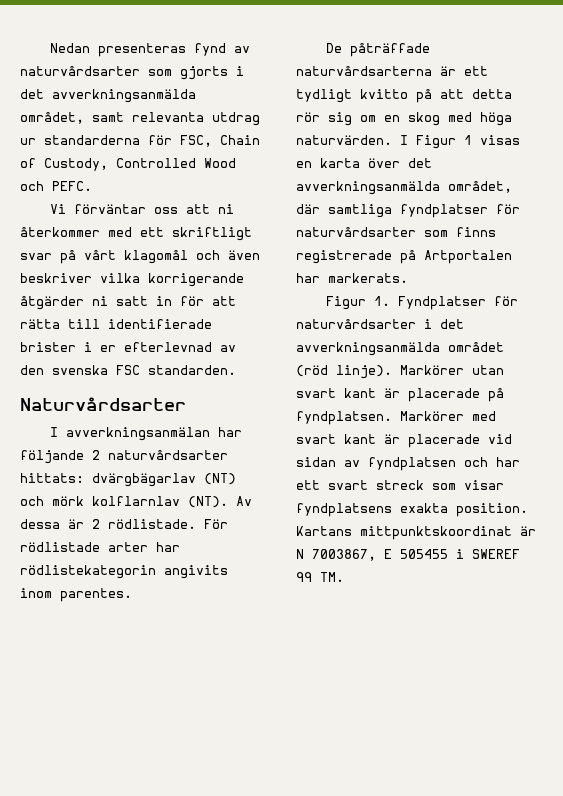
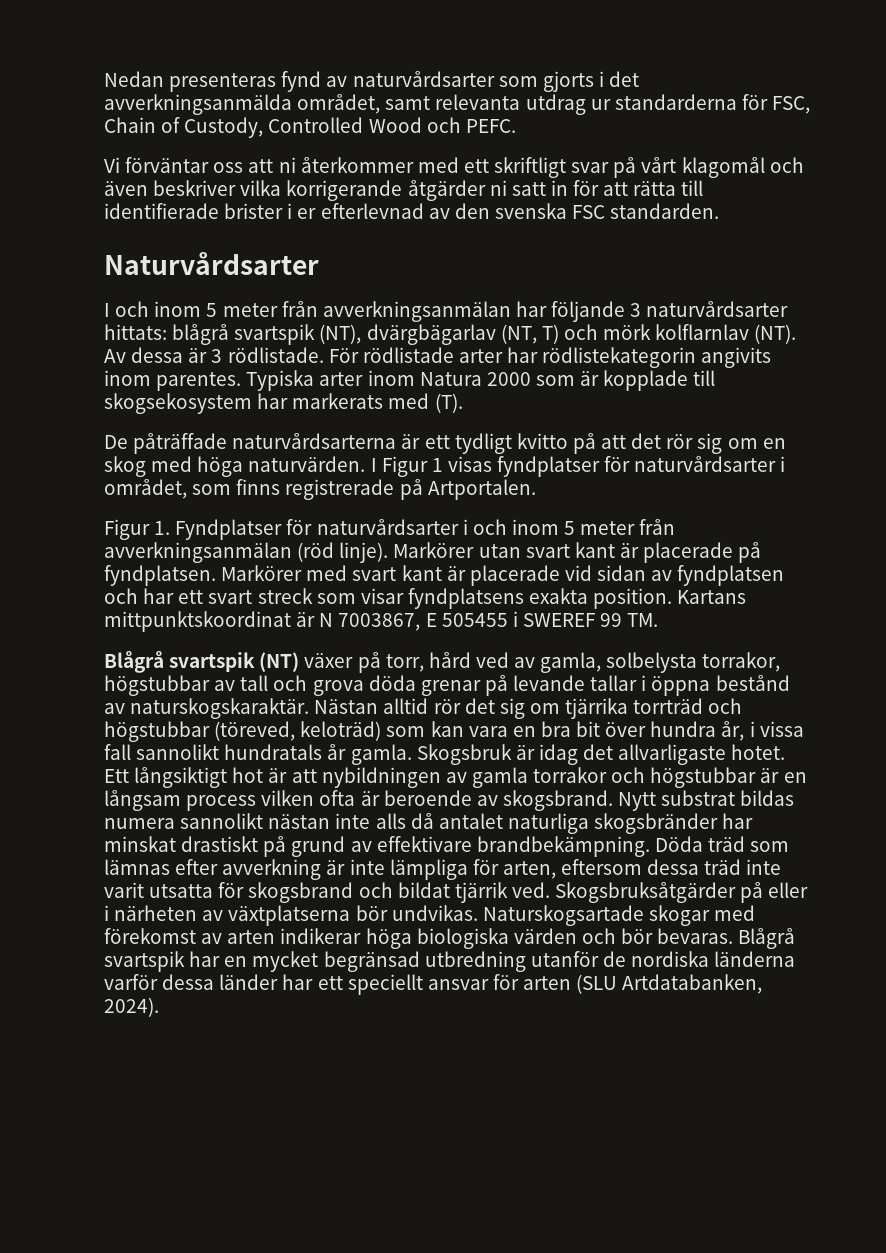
- I avverkningsanmälan har följande 2 naturvårdsarter hittats: dvärgbägarlav (NT) och mörk kolflarnlav (NT). Av dessa är 2 rödlistade.
+ I och inom 5 meter från avverkningsanmälan har följande 3 naturvårdsarter hittats: blågrå svartspik (NT), dvärgbägarlav (NT, T) och mörk kolflarnlav (NT). Av dessa är 3 rödlistade.
+ Typiska arter inom Natura 2000 som är kopplade till skogsekosystem har markerats med (T).
- De påträffade naturvårdsarterna är ett tydligt kvitto på att detta rör sig om en skog med höga naturvärden.
+ De påträffade naturvårdsarterna är ett tydligt kvitto på att det rör sig om en skog med höga naturvärden.
- I Figur 1 visas en karta över det avverkningsanmälda området, där samtliga fyndplatser för naturvårdsarter som finns registrerade på Artportalen har markerats.
+ I Figur 1 visas fyndplatser för naturvårdsarter i området, som finns registrerade på Artportalen.
- Figur 1. Fyndplatser för naturvårdsarter i det avverkningsanmälda området (röd linje).
+ Figur 1. Fyndplatser för naturvårdsarter i och inom 5 meter från avverkningsanmälan (röd linje).
+ Blågrå svartspik (NT) växer på torr, hård ved av gamla, solbelysta torrakor, högstubbar av tall och grova döda grenar på levande tallar i öppna bestånd av naturskogskaraktär. Nästan alltid rör det sig om tjärrika torrträd och högstubbar (töreved, keloträd) som kan vara en bra bit över hundra år, i vissa fall sannolikt hundratals år gamla. Skogsbruk är idag det allvarligaste hotet. Ett långsiktigt hot är att nybildningen av gamla torrakor och högstubbar är en långsam process vilken ofta är beroende av skogsbrand. Nytt substrat bildas numera sannolikt nästan inte alls då antalet naturliga skogsbränder har minskat drastiskt på grund av effektivare brandbekämpning. Döda träd som lämnas efter avverkning är inte lämpliga för arten, eftersom dessa träd inte varit utsatta för skogsbrand och bildat tjärrik ved. Skogsbruksåtgärder på eller i närheten av växtplatserna bör undvikas. Naturskogsartade skogar med förekomst av arten indikerar höga biologiska värden och bör bevaras. Blågrå svartspik har en mycket begränsad utbredning utanför de nordiska länderna varför dessa länder har ett speciellt ansvar för arten (SLU Artdatabanken, 2024).

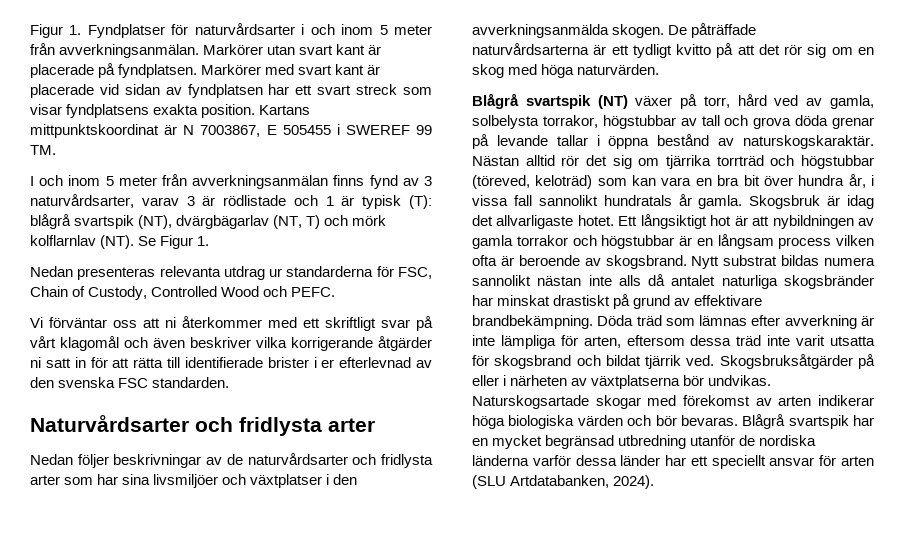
- Nedan presenteras fynd av naturvårdsarter som gjorts i det avverkningsanmälda området, samt relevanta utdrag ur standarderna för FSC, Chain of Custody, Controlled Wood och PEFC.
+ Figur 1. Fyndplatser för naturvårdsarter i och inom 5 meter från avverkningsanmälan. Markörer utan svart kant är placerade på fyndplatsen. Markörer med svart kant är placerade vid sidan av fyndplatsen har ett svart streck som visar fyndplatsens exakta position. Kartans mittpunktskoordinat är N 7003867, E 505455 i SWEREF 99 TM.
+ I och inom 5 meter från avverkningsanmälan finns fynd av 3 naturvårdsarter, varav 3 är rödlistade och 1 är typisk (T): blågrå svartspik (NT), dvärgbägarlav (NT, T) och mörk kolflarnlav (NT). Se Figur 1.
+ Nedan presenteras relevanta utdrag ur standarderna för FSC, Chain of Custody, Controlled Wood och PEFC.
- Naturvårdsarter
- I och inom 5 meter från avverkningsanmälan har följande 3 naturvårdsarter hittats: blågrå svartspik (NT), dvärgbägarlav (NT, T) och mörk kolflarnlav (NT). Av dessa är 3 rödlistade. För rödlistade arter har rödlistekategorin angivits inom parentes. Typiska arter inom Natura 2000 som är kopplade till skogsekosystem har markerats med (T).
- De påträffade naturvårdsarterna är ett tydligt kvitto på att det rör sig om en skog med höga naturvärden. I Figur 1 visas fyndplatser för naturvårdsarter i området, som finns registrerade på Artportalen.
- Figur 1. Fyndplatser för naturvårdsarter i och inom 5 meter från avverkningsanmälan (röd linje). Markörer utan svart kant är placerade på fyndplatsen. Markörer med svart kant är placerade vid sidan av fyndplatsen och har ett svart streck som visar fyndplatsens exakta position. Kartans mittpunktskoordinat är N 7003867, E 505455 i SWEREF 99 TM.
+ Naturvårdsarter och fridlysta arter
+ Nedan följer beskrivningar av de naturvårdsarter och fridlysta arter som har sina livsmiljöer och växtplatser i den avverkningsanmälda skogen. De påträffade naturvårdsarterna är ett tydligt kvitto på att det rör sig om en skog med höga naturvärden.

